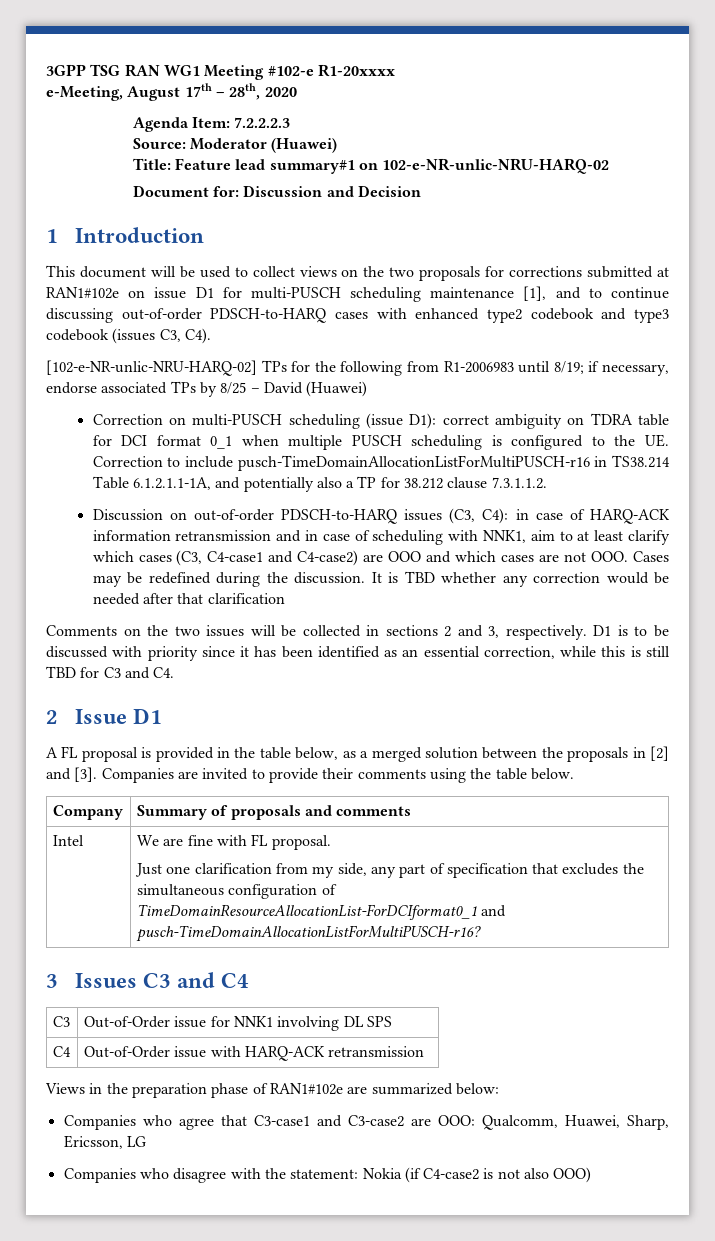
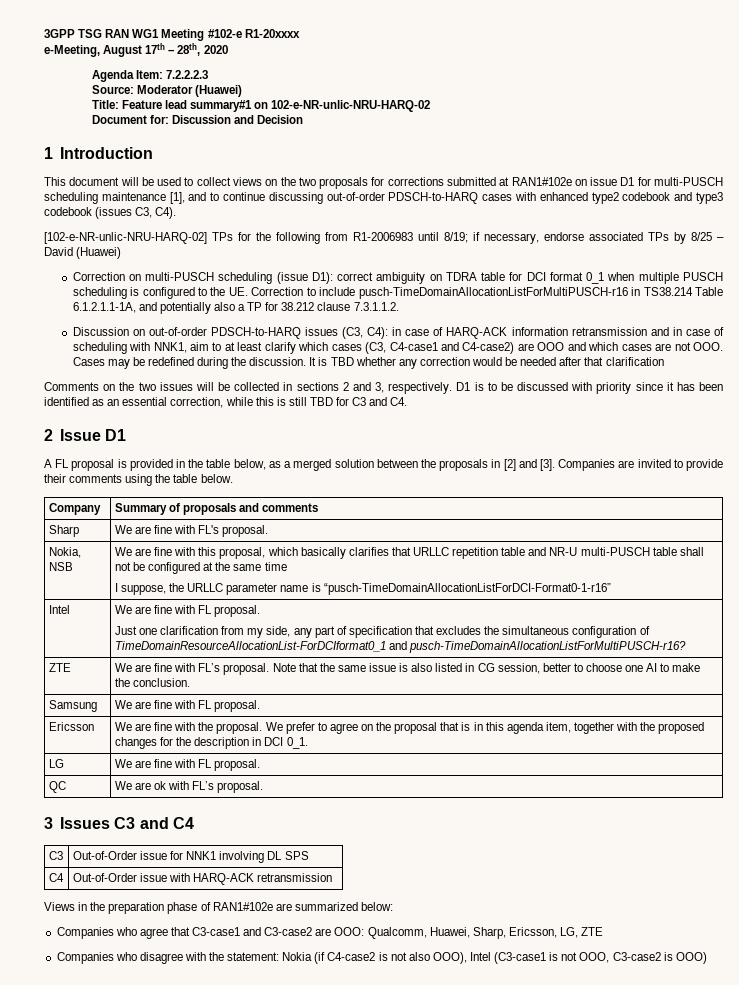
+ Sharp | We are fine with FL's proposal.
+ Nokia, NSB | We are fine with this proposal, which basically clarifies that URLLC repetition table and NR-U multi-PUSCH table shall not be configured at the same time
+ I suppose, the URLLC parameter name is “pusch-TimeDomainAllocationListForDCI-Format0-1-r16”
+ ZTE | We are fine with FL’s proposal. Note that the same issue is also listed in CG session, better to choose one AI to make the conclusion.
+ Samsung | We are fine with FL proposal.
+ Ericsson | We are fine with the proposal. We prefer to agree on the proposal that is in this agenda item, together with the proposed changes for the description in DCI 0_1.
+ LG | We are fine with FL proposal.
+ QC | We are ok with FL’s proposal.
- Companies who agree that C3-case1 and C3-case2 are OOO: Qualcomm, Huawei, Sharp, Ericsson, LG
+ Companies who agree that C3-case1 and C3-case2 are OOO: Qualcomm, Huawei, Sharp, Ericsson, LG, ZTE
- Companies who disagree with the statement: Nokia (if C4-case2 is not also OOO)
+ Companies who disagree with the statement: Nokia (if C4-case2 is not also OOO), Intel (C3-case1 is not OOO, C3-case2 is OOO)

